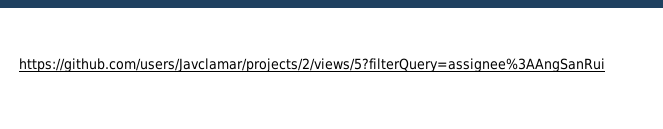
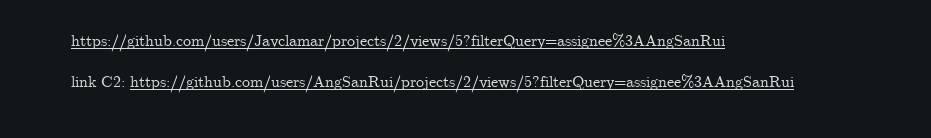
+ link C2: https://github.com/users/AngSanRui/projects/2/views/5?filterQuery=assignee%3AAngSanRui

